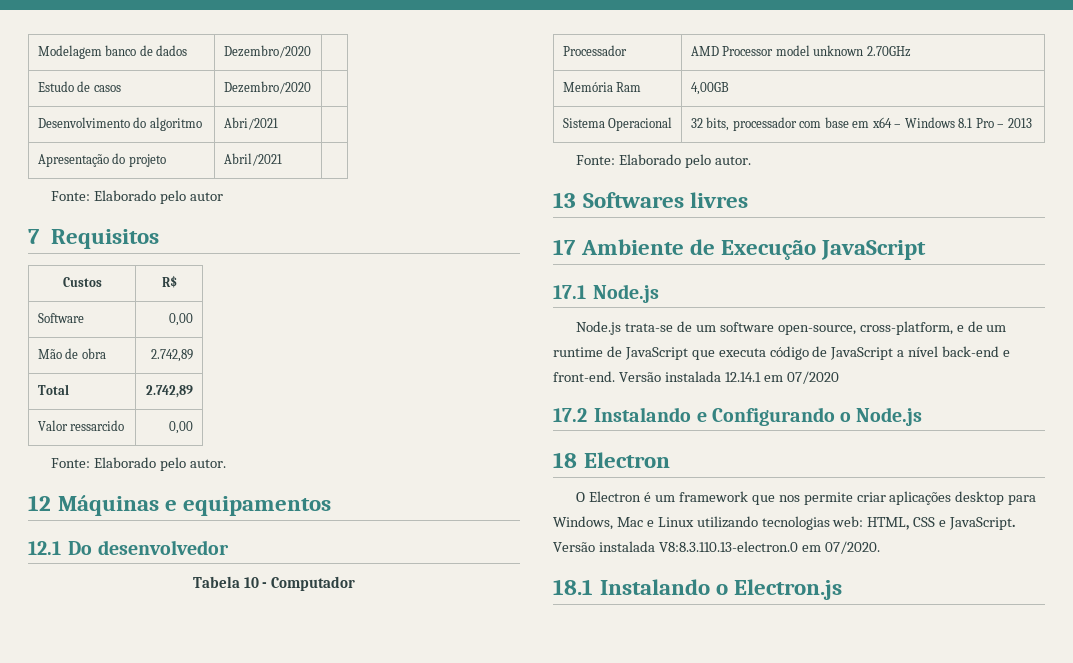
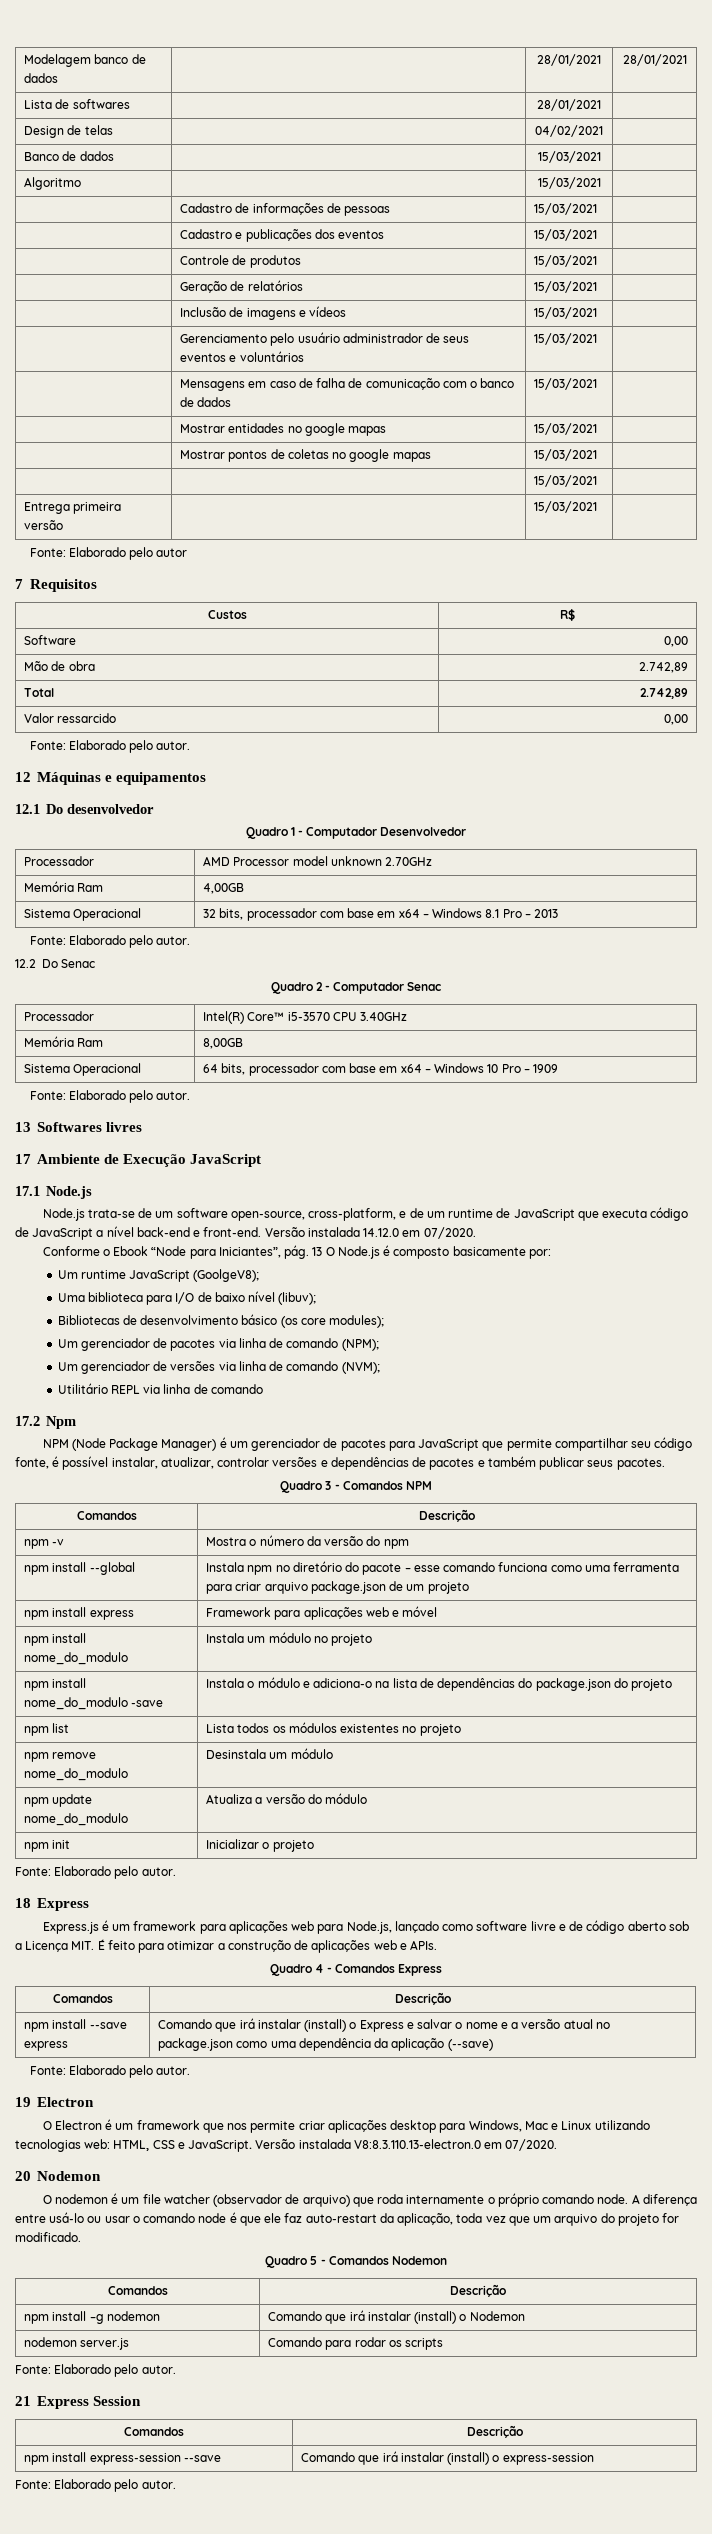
- Modelagem banco de dados | Dezembro/2020 |
- Estudo de casos | Dezembro/2020 |
- Desenvolvimento do algoritmo | Abri/2021 |
- Apresentação do projeto | Abril/2021 |
+ Modelagem banco de dados | | 28/01/2021 | 28/01/2021
+ Lista de softwares | | 28/01/2021 |
+ Design de telas | | 04/02/2021 |
+ Banco de dados | | 15/03/2021 |
+ Algoritmo | | 15/03/2021 |
+ | Cadastro de informações de pessoas | 15/03/2021 |
+ | Cadastro e publicações dos eventos | 15/03/2021 |
+ | Controle de produtos | 15/03/2021 |
+ | Geração de relatórios | 15/03/2021 |
+ | Inclusão de imagens e vídeos | 15/03/2021 |
+ | Gerenciamento pelo usuário administrador de seus eventos e voluntários | 15/03/2021 |
+ | Mensagens em caso de falha de comunicação com o banco de dados | 15/03/2021 |
+ | Mostrar entidades no google mapas | 15/03/2021 |
+ | Mostrar pontos de coletas no google mapas | 15/03/2021 |
+ | | 15/03/2021 |
+ Entrega primeira versão | | 15/03/2021 |
- Tabela 10 - Computador
+ Quadro 1 - Computador Desenvolvedor
+ 12.2 Do Senac
+ Quadro 2 - Computador Senac
+ Processador | Intel(R) Core™ i5-3570 CPU 3.40GHz
+ Memória Ram | 8,00GB
+ Sistema Operacional | 64 bits, processador com base em x64 – Windows 10 Pro – 1909
+ Fonte: Elaborado pelo autor.
- Versão instalada 12.14.1 em 07/2020
- 17.2 Instalando e Configurando o Node.js
- 18 Electron
+ Versão instalada 14.12.0 em 07/2020.
+ Conforme o Ebook “Node para Iniciantes”, pág. 13 O Node.js é composto basicamente por:
+ Um runtime JavaScript (GoolgeV8);
+ Uma biblioteca para I/O de baixo nível (libuv);
+ Bibliotecas de desenvolvimento básico (os core modules);
+ Um gerenciador de pacotes via linha de comando (NPM);
+ Um gerenciador de versões via linha de comando (NVM);
+ Utilitário REPL via linha de comando
+ 17.2 Npm
+ NPM (Node Package Manager) é um gerenciador de pacotes para JavaScript que permite compartilhar seu código fonte, é possível instalar, atualizar, controlar versões e dependências de pacotes e também publicar seus pacotes.
+ Quadro 3 - Comandos NPM
+ Comandos | Descrição
+ npm -v | Mostra o número da versão do npm
+ npm install --global | Instala npm no diretório do pacote – esse comando funciona como uma ferramenta para criar arquivo package.json de um projeto
+ npm install express | Framework para aplicações web e móvel
+ npm install nome_do_modulo | Instala um módulo no projeto
+ npm install nome_do_modulo -save | Instala o módulo e adiciona-o na lista de dependências do package.json do projeto
+ npm list | Lista todos os módulos existentes no projeto
+ npm remove nome_do_modulo | Desinstala um módulo
+ npm update nome_do_modulo | Atualiza a versão do módulo
+ npm init | Inicializar o projeto
+ Fonte: Elaborado pelo autor.
+ 18 Express
+ Express.js é um framework para aplicações web para Node.js, lançado como software livre e de código aberto sob a Licença MIT. É feito para otimizar a construção de aplicações web e APIs.
+ Quadro 4 - Comandos Express
+ Comandos | Descrição
+ npm install --save express | Comando que irá instalar (install) o Express e salvar o nome e a versão atual no package.json como uma dependência da aplicação (--save)
+ Fonte: Elaborado pelo autor.
+ 19 Electron
- 18.1 Instalando o Electron.js
+ 20 Nodemon
+ O nodemon é um file watcher (observador de arquivo) que roda internamente o próprio comando node. A diferença entre usá-lo ou usar o comando node é que ele faz auto-restart da aplicação, toda vez que um arquivo do projeto for modificado.
+ Quadro 5 - Comandos Nodemon
+ Comandos | Descrição
+ npm install –g nodemon | Comando que irá instalar (install) o Nodemon
+ nodemon server.js | Comando para rodar os scripts
+ Fonte: Elaborado pelo autor.
+ 21 Express Session
+ Comandos | Descrição
+ npm install express-session --save | Comando que irá instalar (install) o express-session
+ Fonte: Elaborado pelo autor.

